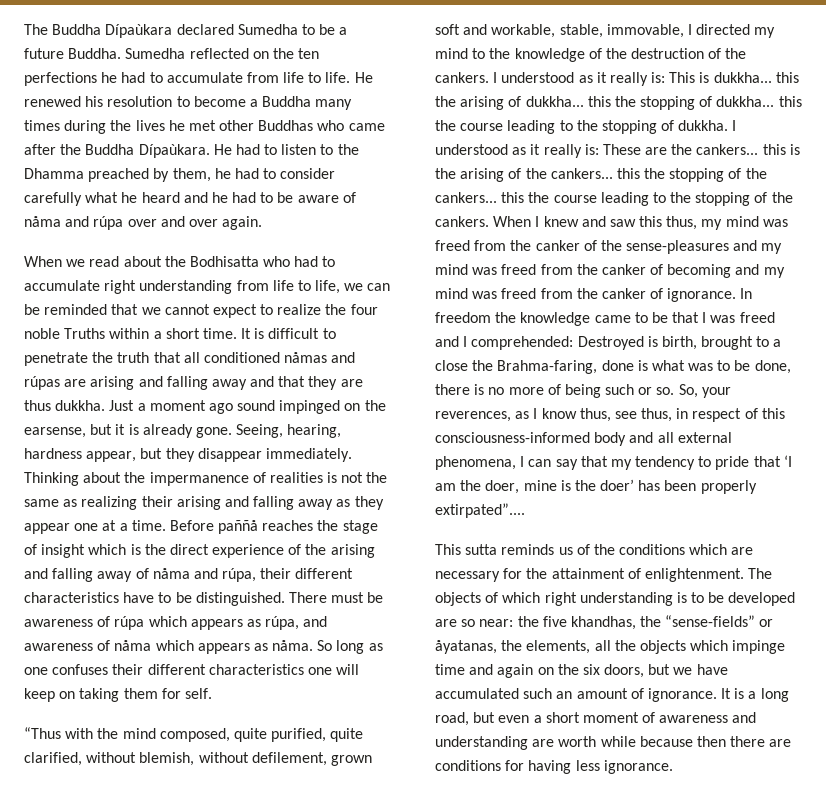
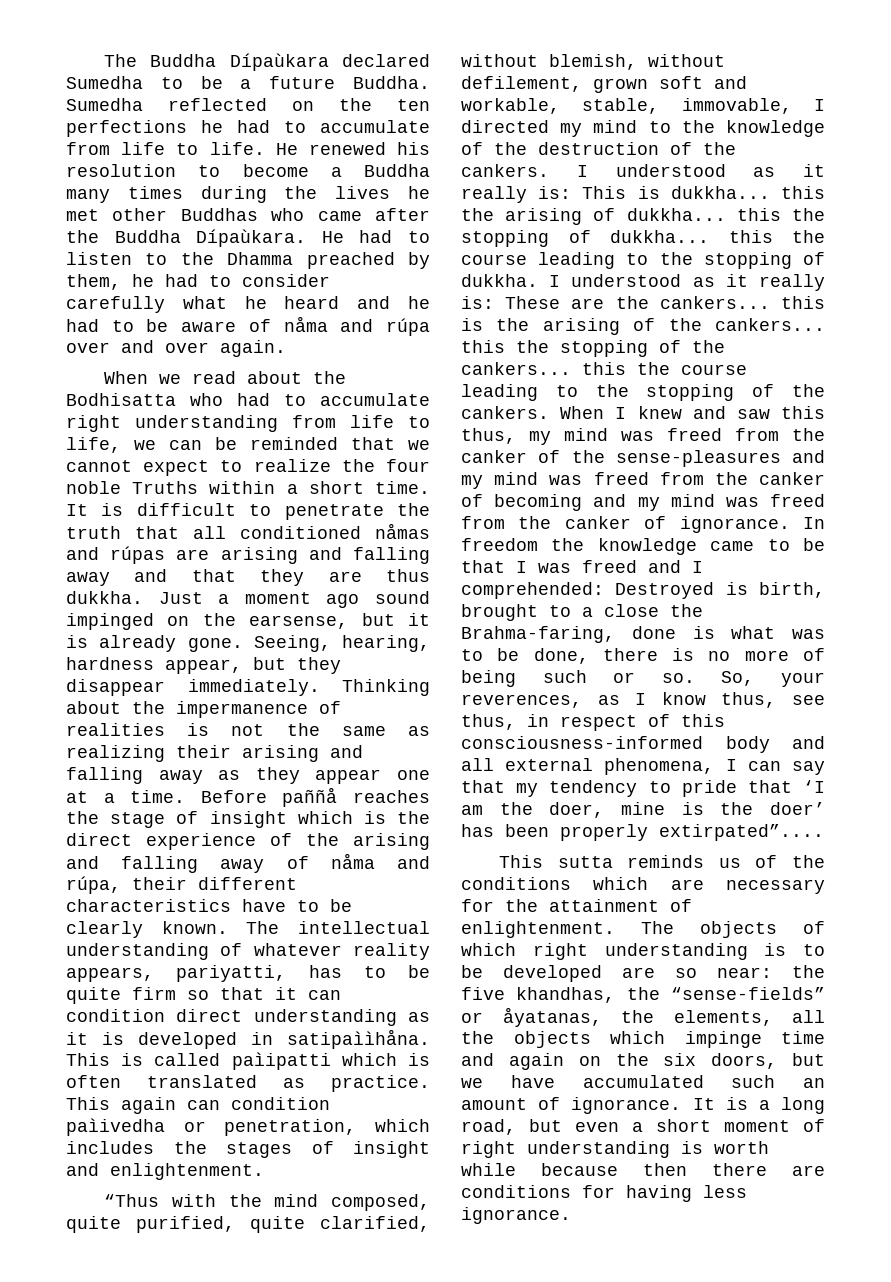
- Before paññå reaches the stage of insight which is the direct experience of the arising and falling away of nåma and rúpa, their different characteristics have to be distinguished. There must be awareness of rúpa which appears as rúpa, and awareness of nåma which appears as nåma. So long as one confuses their different characteristics one will keep on taking them for self.
+ Before paññå reaches the stage of insight which is the direct experience of the arising and falling away of nåma and rúpa, their different characteristics have to be clearly known. The intellectual understanding of whatever reality appears, pariyatti, has to be quite firm so that it can condition direct understanding as it is developed in satipaììhåna. This is called paìipatti which is often translated as practice. This again can condition paìivedha or penetration, which includes the stages of insight and enlightenment.
- It is a long road, but even a short moment of awareness and understanding are worth while because then there are conditions for having less ignorance.
+ It is a long road, but even a short moment of right understanding is worth while because then there are conditions for having less ignorance.

